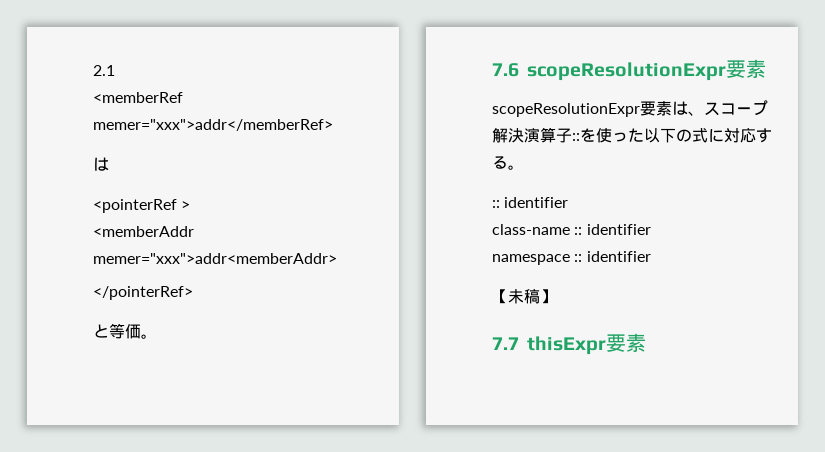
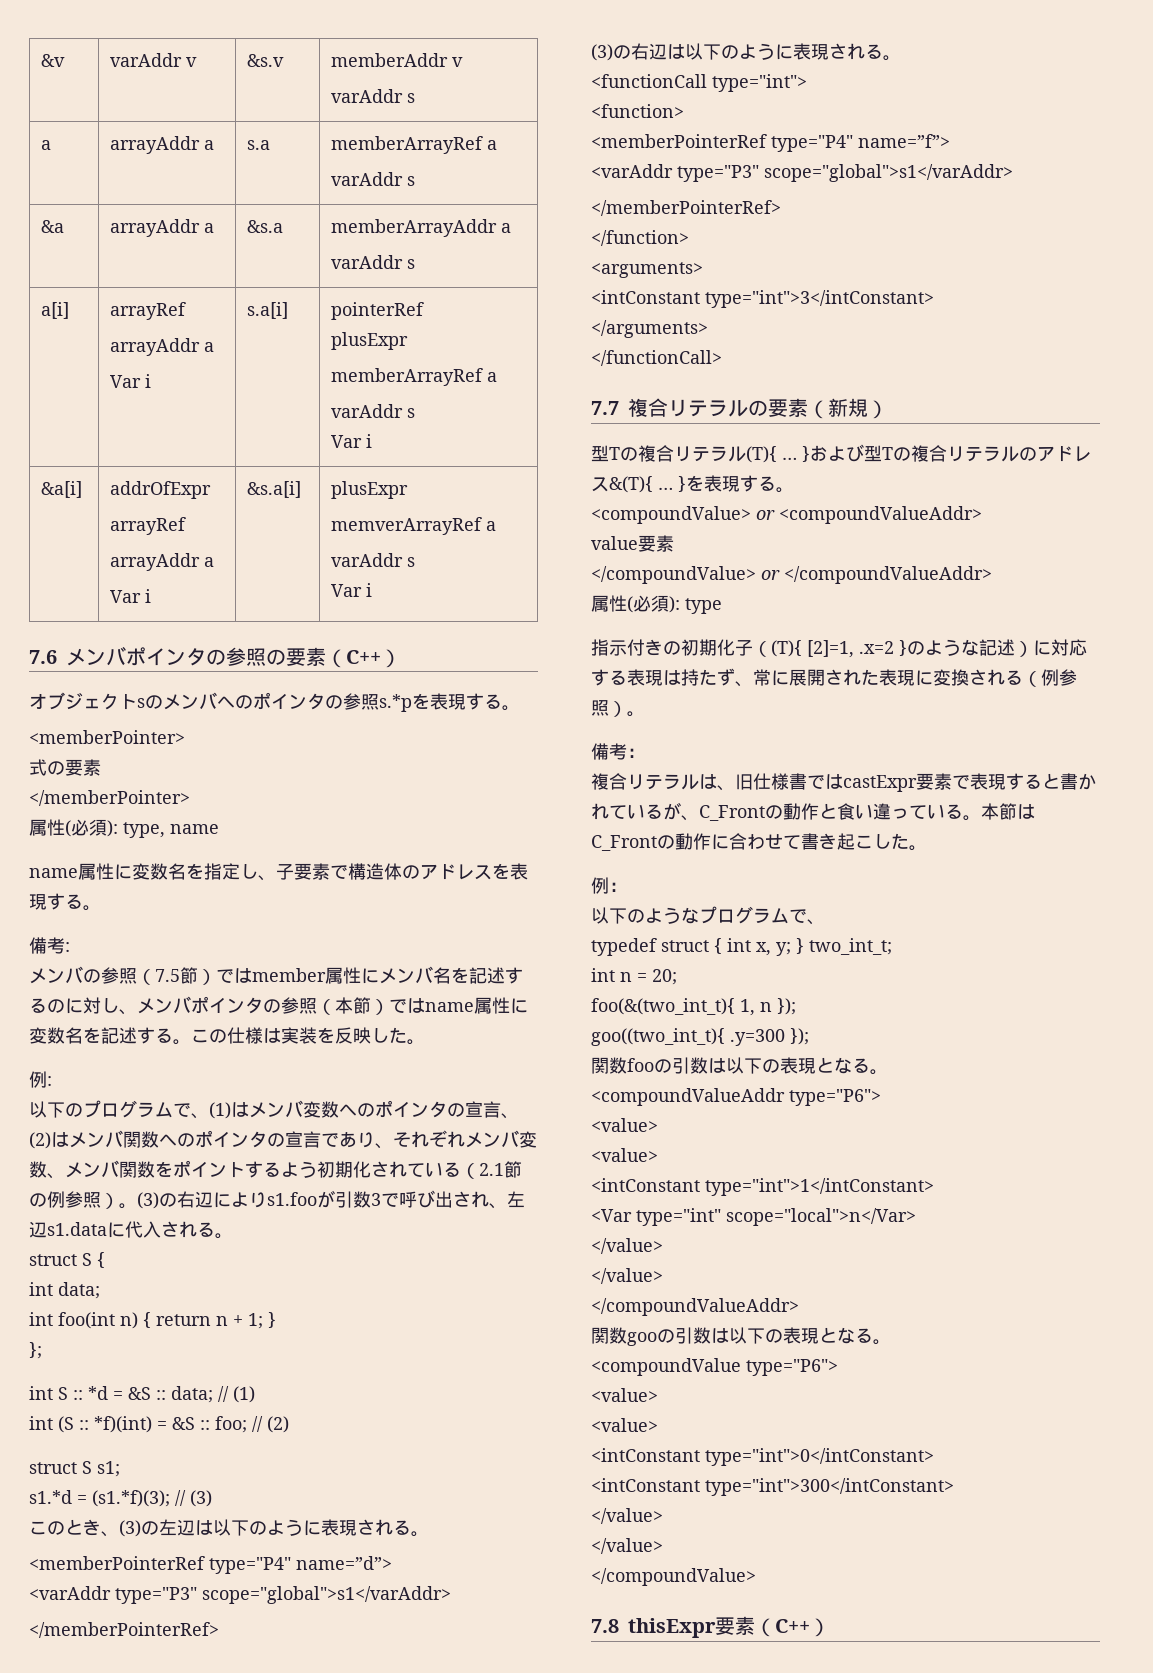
- 2.1
- <memberRef memer="xxx">addr</memberRef>
- は
- <pointerRef >
- <memberAddr memer="xxx">addr<memberAddr>
- </pointerRef>
- と等価。
- 7.6 scopeResolutionExpr要素
- scopeResolutionExpr要素は、スコープ解決演算子::を使った以下の式に対応する。
- :: identifier
- class-name :: identifier
- namespace :: identifier
- 【未稿】
- 7.7 thisExpr要素
+ &v | varAddr v | &s.v | memberAddr v
+ varAddr s
+ a | arrayAddr a | s.a | memberArrayRef a
+ varAddr s
+ &a | arrayAddr a | &s.a | memberArrayAddr a
+ varAddr s
+ a[i] | arrayRef
+ arrayAddr a
+ Var i | s.a[i] | pointerRef
+ plusExpr
+ memberArrayRef a
+ varAddr s
+ Var i
+ &a[i] | addrOfExpr
+ arrayRef
+ arrayAddr a
+ Var i | &s.a[i] | plusExpr
+ memverArrayRef a
+ varAddr s
+ Var i
+ 7.6メンバポインタの参照の要素（C++）
+ オブジェクトsのメンバへのポインタの参照s.*pを表現する。
+ <memberPointer>
+ 式の要素
+ </memberPointer>
+ 属性(必須): type, name
+ name属性に変数名を指定し、子要素で構造体のアドレスを表現する。
+ 備考:
+ メンバの参照（7.5節）ではmember属性にメンバ名を記述するのに対し、メンバポインタの参照（本節）ではname属性に変数名を記述する。この仕様は実装を反映した。
+ 例:
+ 以下のプログラムで、(1)はメンバ変数へのポインタの宣言、(2)はメンバ関数へのポインタの宣言であり、それぞれメンバ変数、メンバ関数をポイントするよう初期化されている（2.1節の例参照）。(3)の右辺によりs1.fooが引数3で呼び出され、左辺s1.dataに代入される。
+ struct S {
+ int data;
+ int foo(int n) { return n + 1; }
+ };
+ int S :: *d = &S :: data; // (1)
+ int (S :: *f)(int) = &S :: foo; // (2)
+ struct S s1;
+ s1.*d = (s1.*f)(3); // (3)
+ このとき、(3)の左辺は以下のように表現される。
+ <memberPointerRef type="P4" name=”d”>
+ <varAddr type="P3" scope="global">s1</varAddr>
+ </memberPointerRef>
+ (3)の右辺は以下のように表現される。
+ <functionCall type="int">
+ <function>
+ <memberPointerRef type="P4" name=”f”>
+ <varAddr type="P3" scope="global">s1</varAddr>
+ </memberPointerRef>
+ </function>
+ <arguments>
+ <intConstant type="int">3</intConstant>
+ </arguments>
+ </functionCall>
+ 7.7複合リテラルの要素（新規）
+ 型Tの複合リテラル(T){ … }および型Tの複合リテラルのアドレス&(T){ … }を表現する。
+ <compoundValue> or <compoundValueAddr>
+ value要素
+ </compoundValue> or </compoundValueAddr>
+ 属性(必須): type
+ 指示付きの初期化子（(T){ [2]=1, .x=2 }のような記述）に対応する表現は持たず、常に展開された表現に変換される（例参照）。
+ 備考：
+ 複合リテラルは、旧仕様書ではcastExpr要素で表現すると書かれているが、C_Frontの動作と食い違っている。本節はC_Frontの動作に合わせて書き起こした。
+ 例：
+ 以下のようなプログラムで、
+ typedef struct { int x, y; } two_int_t;
+ int n = 20;
+ foo(&(two_int_t){ 1, n });
+ goo((two_int_t){ .y=300 });
+ 関数fooの引数は以下の表現となる。
+ <compoundValueAddr type="P6">
+ <value>
+ <value>
+ <intConstant type="int">1</intConstant>
+ <Var type="int" scope="local">n</Var>
+ </value>
+ </value>
+ </compoundValueAddr>
+ 関数gooの引数は以下の表現となる。
+ <compoundValue type="P6">
+ <value>
+ <value>
+ <intConstant type="int">0</intConstant>
+ <intConstant type="int">300</intConstant>
+ </value>
+ </value>
+ </compoundValue>
+ 7.8 thisExpr要素（C++）

